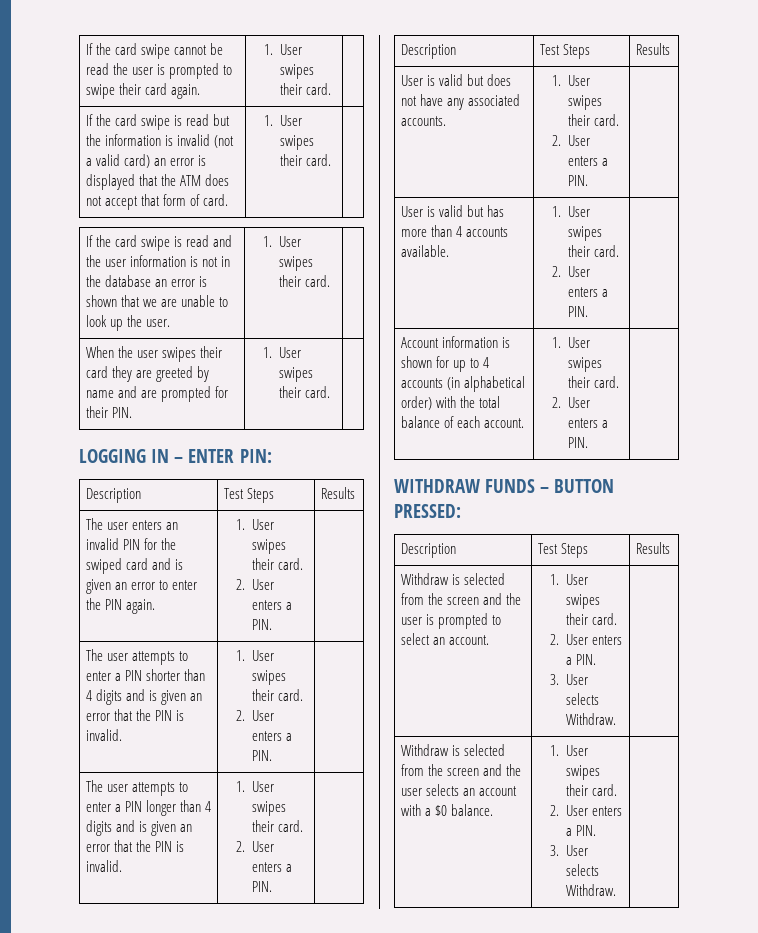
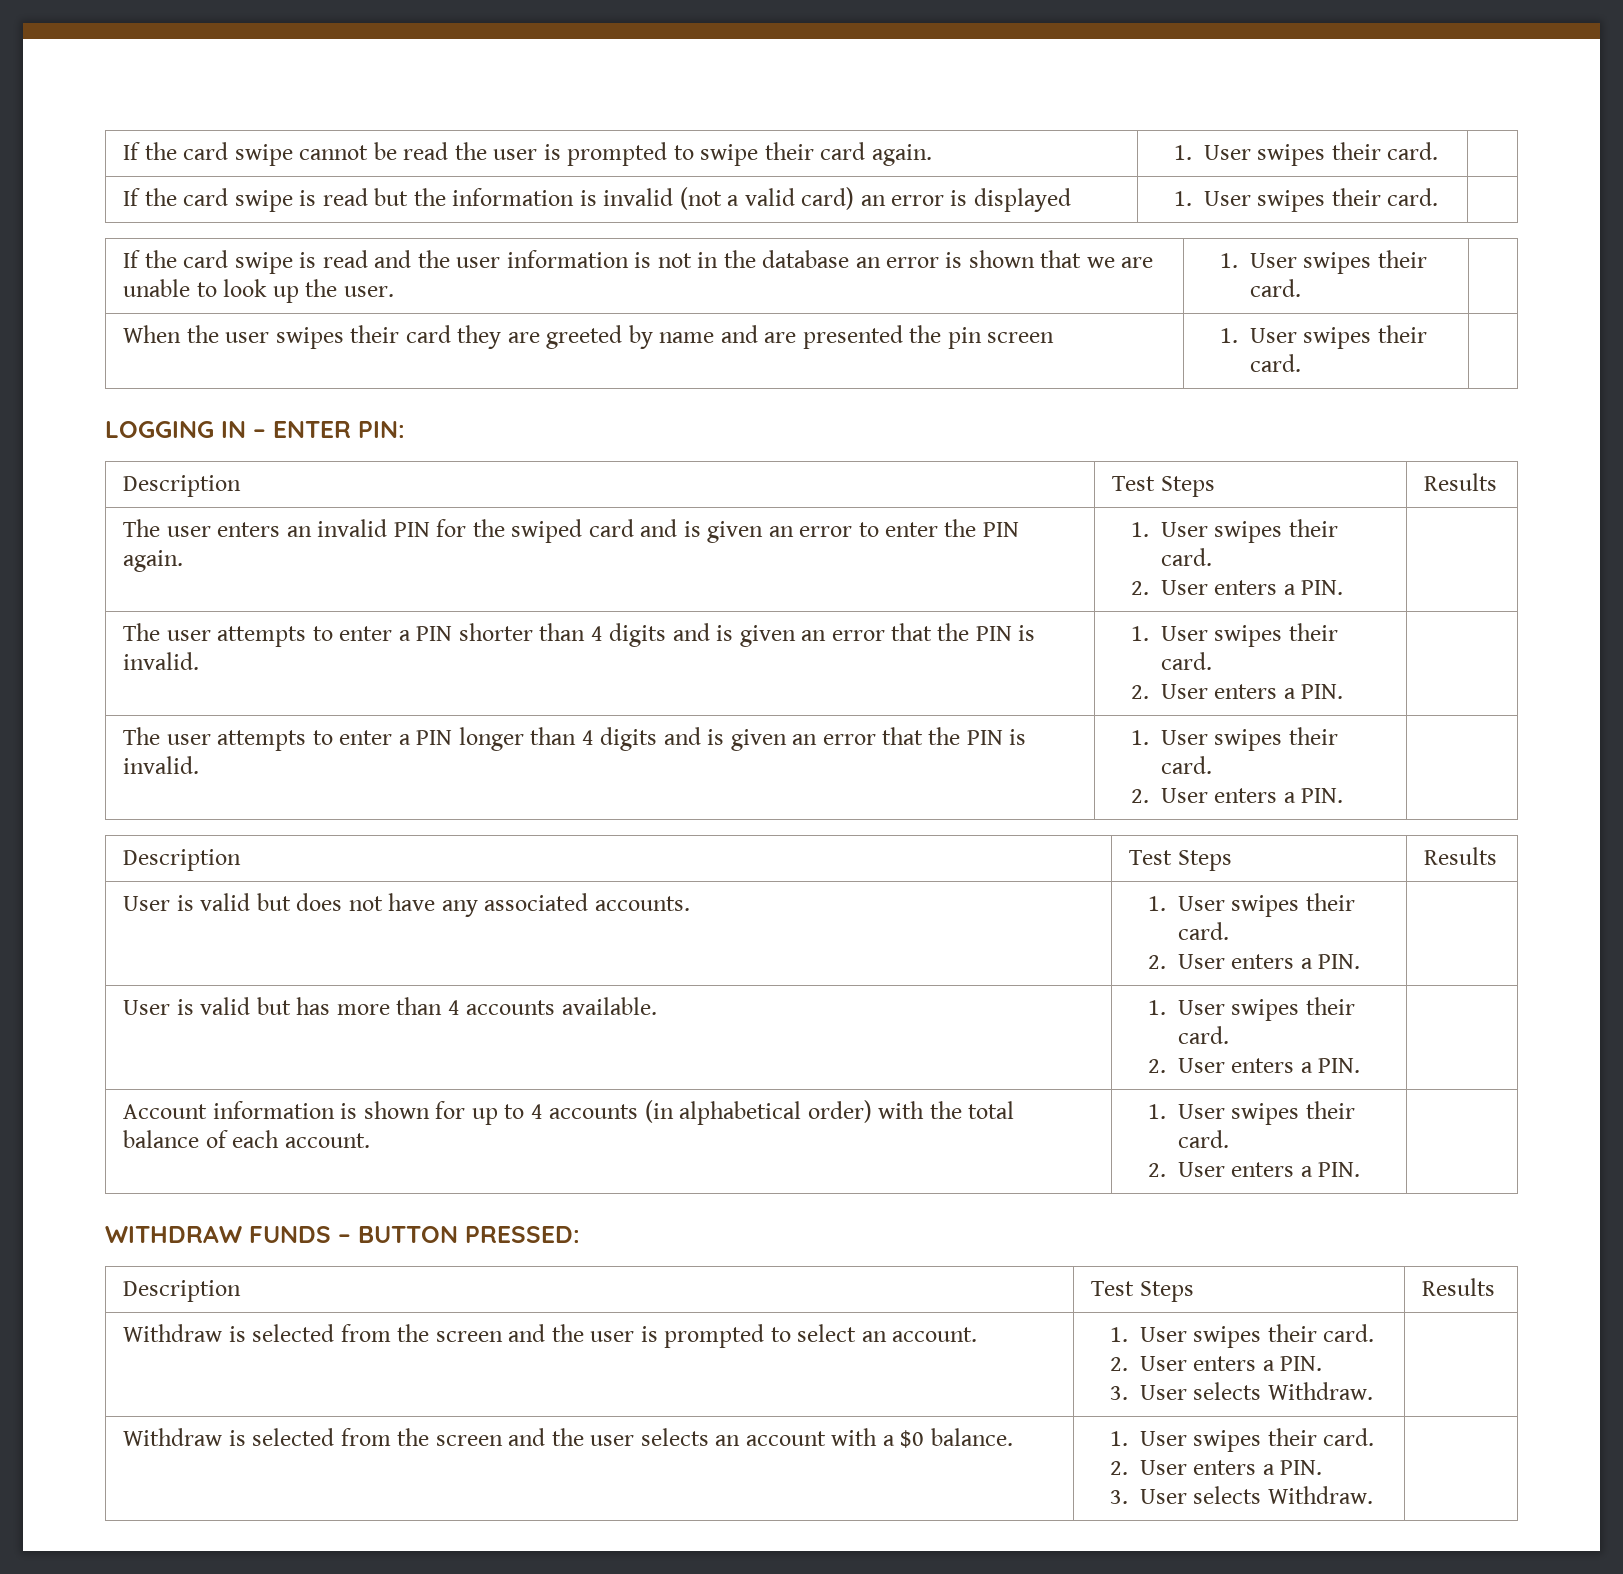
- If the card swipe is read but the information is invalid (not a valid card) an error is displayed that the ATM does not accept that form of card. | 1. User swipes their card. |
+ If the card swipe is read but the information is invalid (not a valid card) an error is displayed | 1. User swipes their card. |
- When the user swipes their card they are greeted by name and are prompted for their PIN. | 1. User swipes their card. |
+ When the user swipes their card they are greeted by name and are presented the pin screen | 1. User swipes their card. |

